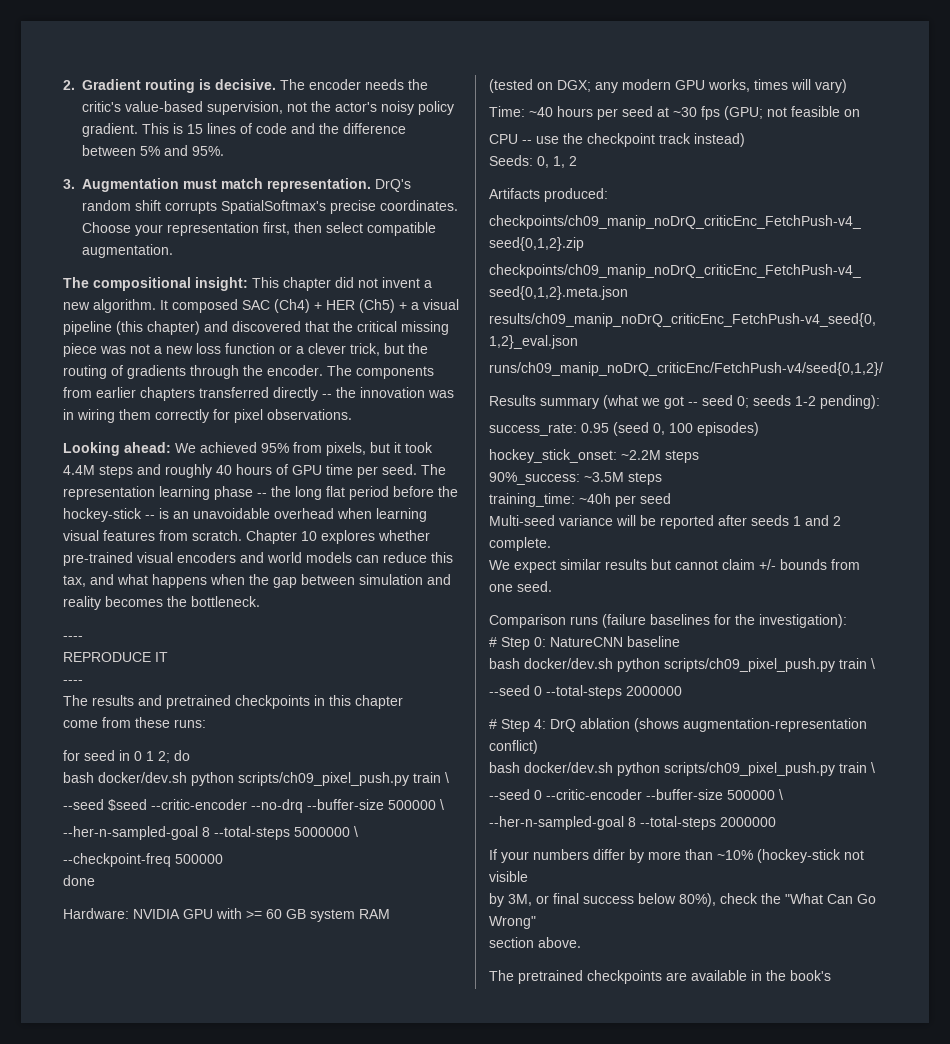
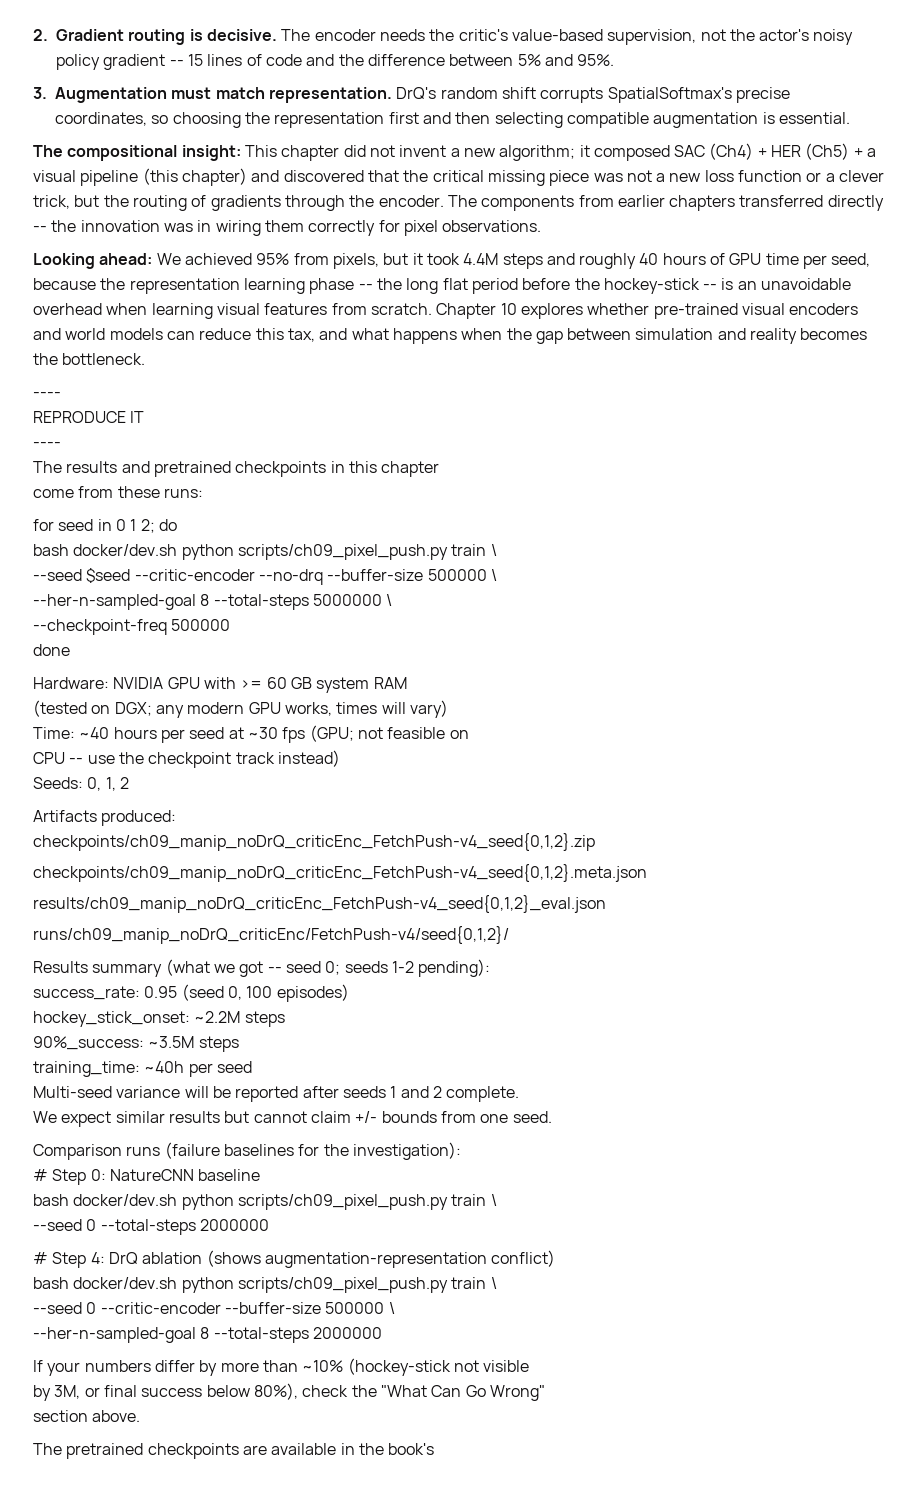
- The encoder needs the critic's value-based supervision, not the actor's noisy policy gradient. This is 15 lines of code and the difference between 5% and 95%.
+ The encoder needs the critic's value-based supervision, not the actor's noisy policy gradient -- 15 lines of code and the difference between 5% and 95%.
- DrQ's random shift corrupts SpatialSoftmax's precise coordinates. Choose your representation first, then select compatible augmentation.
+ DrQ's random shift corrupts SpatialSoftmax's precise coordinates, so choosing the representation first and then selecting compatible augmentation is essential.
- The compositional insight: This chapter did not invent a new algorithm. It composed SAC (Ch4) + HER (Ch5) + a visual pipeline (this chapter) and discovered that the critical missing piece was not a new loss function or a clever trick, but the routing of gradients through the encoder.
+ The compositional insight: This chapter did not invent a new algorithm; it composed SAC (Ch4) + HER (Ch5) + a visual pipeline (this chapter) and discovered that the critical missing piece was not a new loss function or a clever trick, but the routing of gradients through the encoder.
- Looking ahead: We achieved 95% from pixels, but it took 4.4M steps and roughly 40 hours of GPU time per seed. The representation learning phase -- the long flat period before the hockey-stick -- is an unavoidable overhead when learning visual features from scratch.
+ Looking ahead: We achieved 95% from pixels, but it took 4.4M steps and roughly 40 hours of GPU time per seed, because the representation learning phase -- the long flat period before the hockey-stick -- is an unavoidable overhead when learning visual features from scratch.

